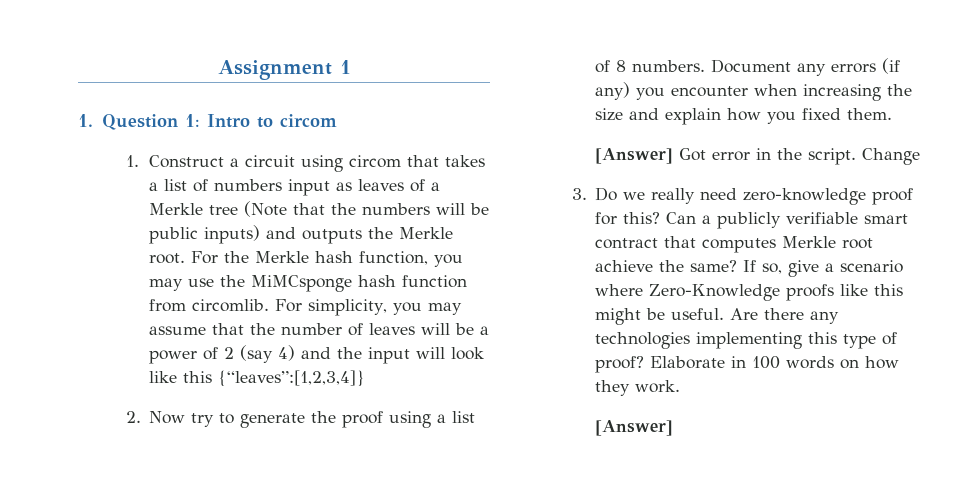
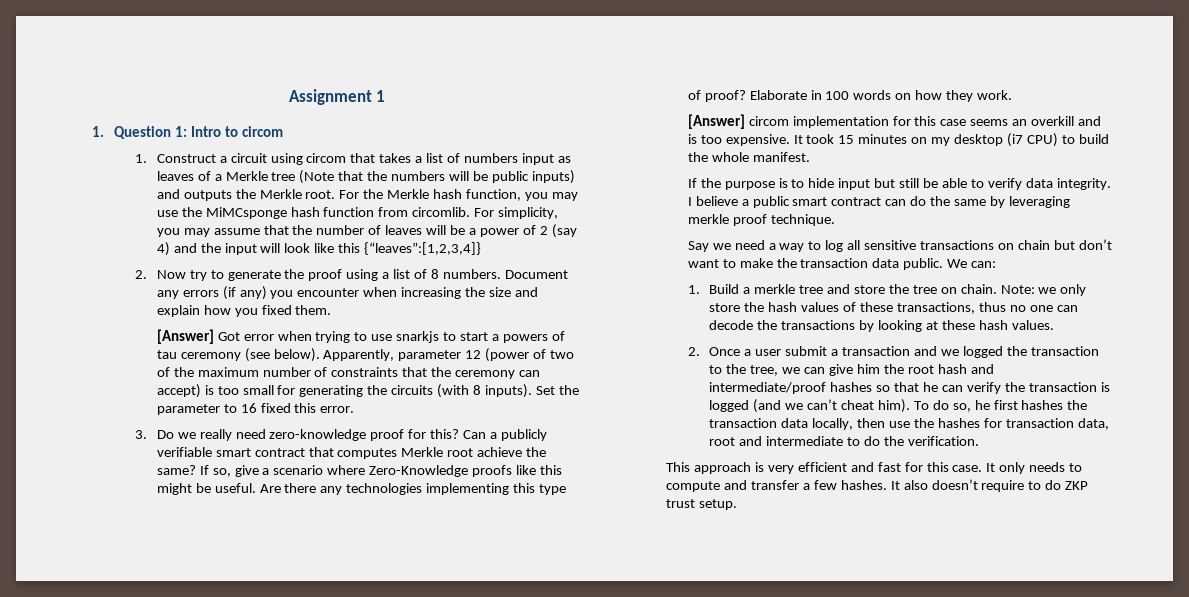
- [Answer] Got error in the script. Change
+ [Answer] Got error when trying to use snarkjs to start a powers of tau ceremony (see below). Apparently, parameter 12 (power of two of the maximum number of constraints that the ceremony can accept) is too small for generating the circuits (with 8 inputs). Set the parameter to 16 fixed this error.
  Elaborate in 100 words on how they work.
- [Answer]
+ [Answer] circom implementation for this case seems an overkill and is too expensive. It took 15 minutes on my desktop (i7 CPU) to build the whole manifest.
+ If the purpose is to hide input but still be able to verify data integrity. I believe a public smart contract can do the same by leveraging merkle proof technique.
+ Say we need a way to log all sensitive transactions on chain but don’t want to make the transaction data public. We can:
+ 1. Build a merkle tree and store the tree on chain. Note: we only store the hash values of these transactions, thus no one can decode the transactions by looking at these hash values.
+ 2. Once a user submit a transaction and we logged the transaction to the tree, we can give him the root hash and intermediate/proof hashes so that he can verify the transaction is logged (and we can’t cheat him). To do so, he first hashes the transaction data locally, then use the hashes for transaction data, root and intermediate to do the verification.
+ This approach is very efficient and fast for this case. It only needs to compute and transfer a few hashes. It also doesn’t require to do ZKP trust setup.

